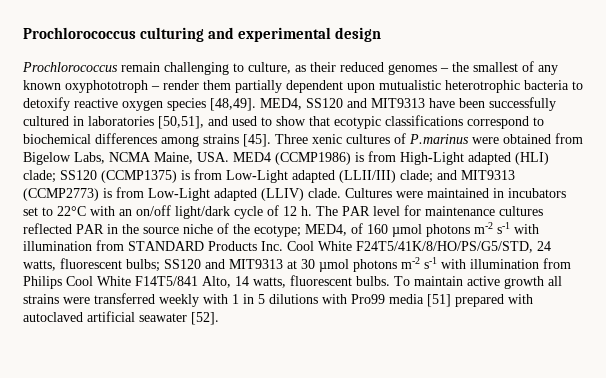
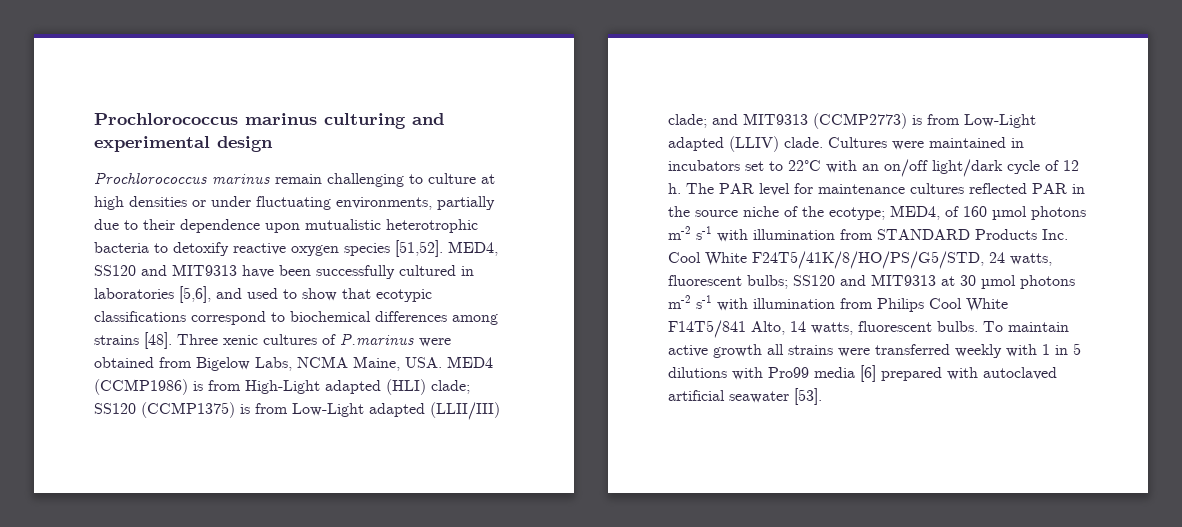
- Prochlorococcus culturing and experimental design
+ Prochlorococcus marinus culturing and experimental design
- Prochlorococcus remain challenging to culture, as their reduced genomes – the smallest of any known oxyphototroph – render them partially dependent upon mutualistic heterotrophic bacteria to detoxify reactive oxygen species [48,49].
+ Prochlorococcus marinus remain challenging to culture at high densities or under fluctuating environments, partially due to their dependence upon mutualistic heterotrophic bacteria to detoxify reactive oxygen species [51,52].
- MED4, SS120 and MIT9313 have been successfully cultured in laboratories [50,51], and used to show that ecotypic classifications correspond to biochemical differences among strains [45].
+ MED4, SS120 and MIT9313 have been successfully cultured in laboratories [5,6], and used to show that ecotypic classifications correspond to biochemical differences among strains [48].
- To maintain active growth all strains were transferred weekly with 1 in 5 dilutions with Pro99 media [51] prepared with autoclaved artificial seawater [52].
+ To maintain active growth all strains were transferred weekly with 1 in 5 dilutions with Pro99 media [6] prepared with autoclaved artificial seawater [53].

